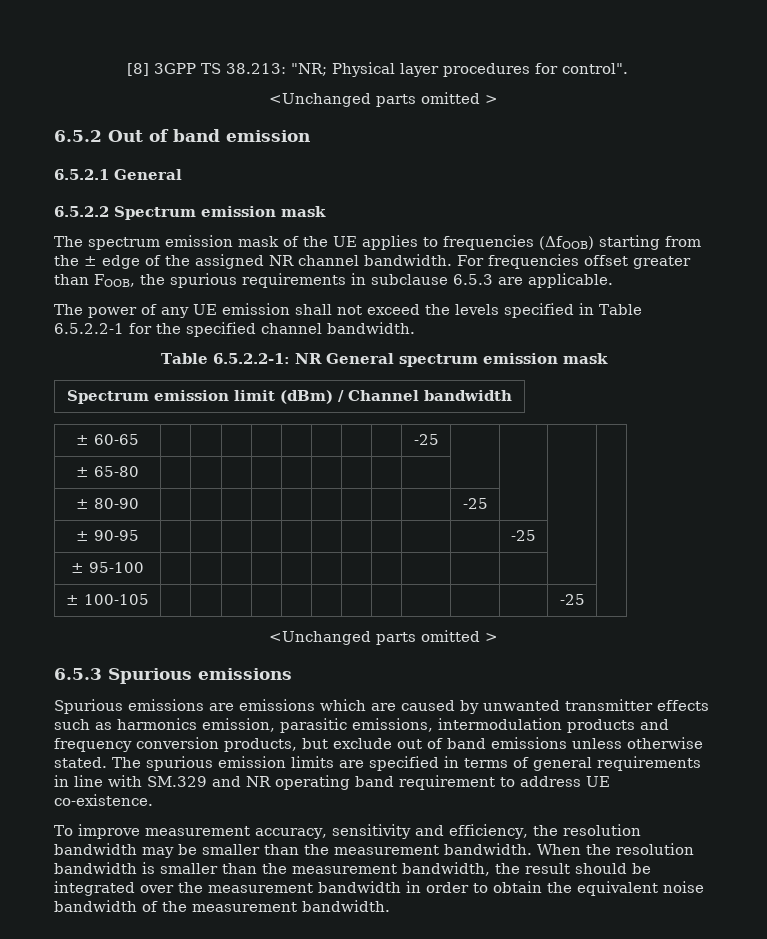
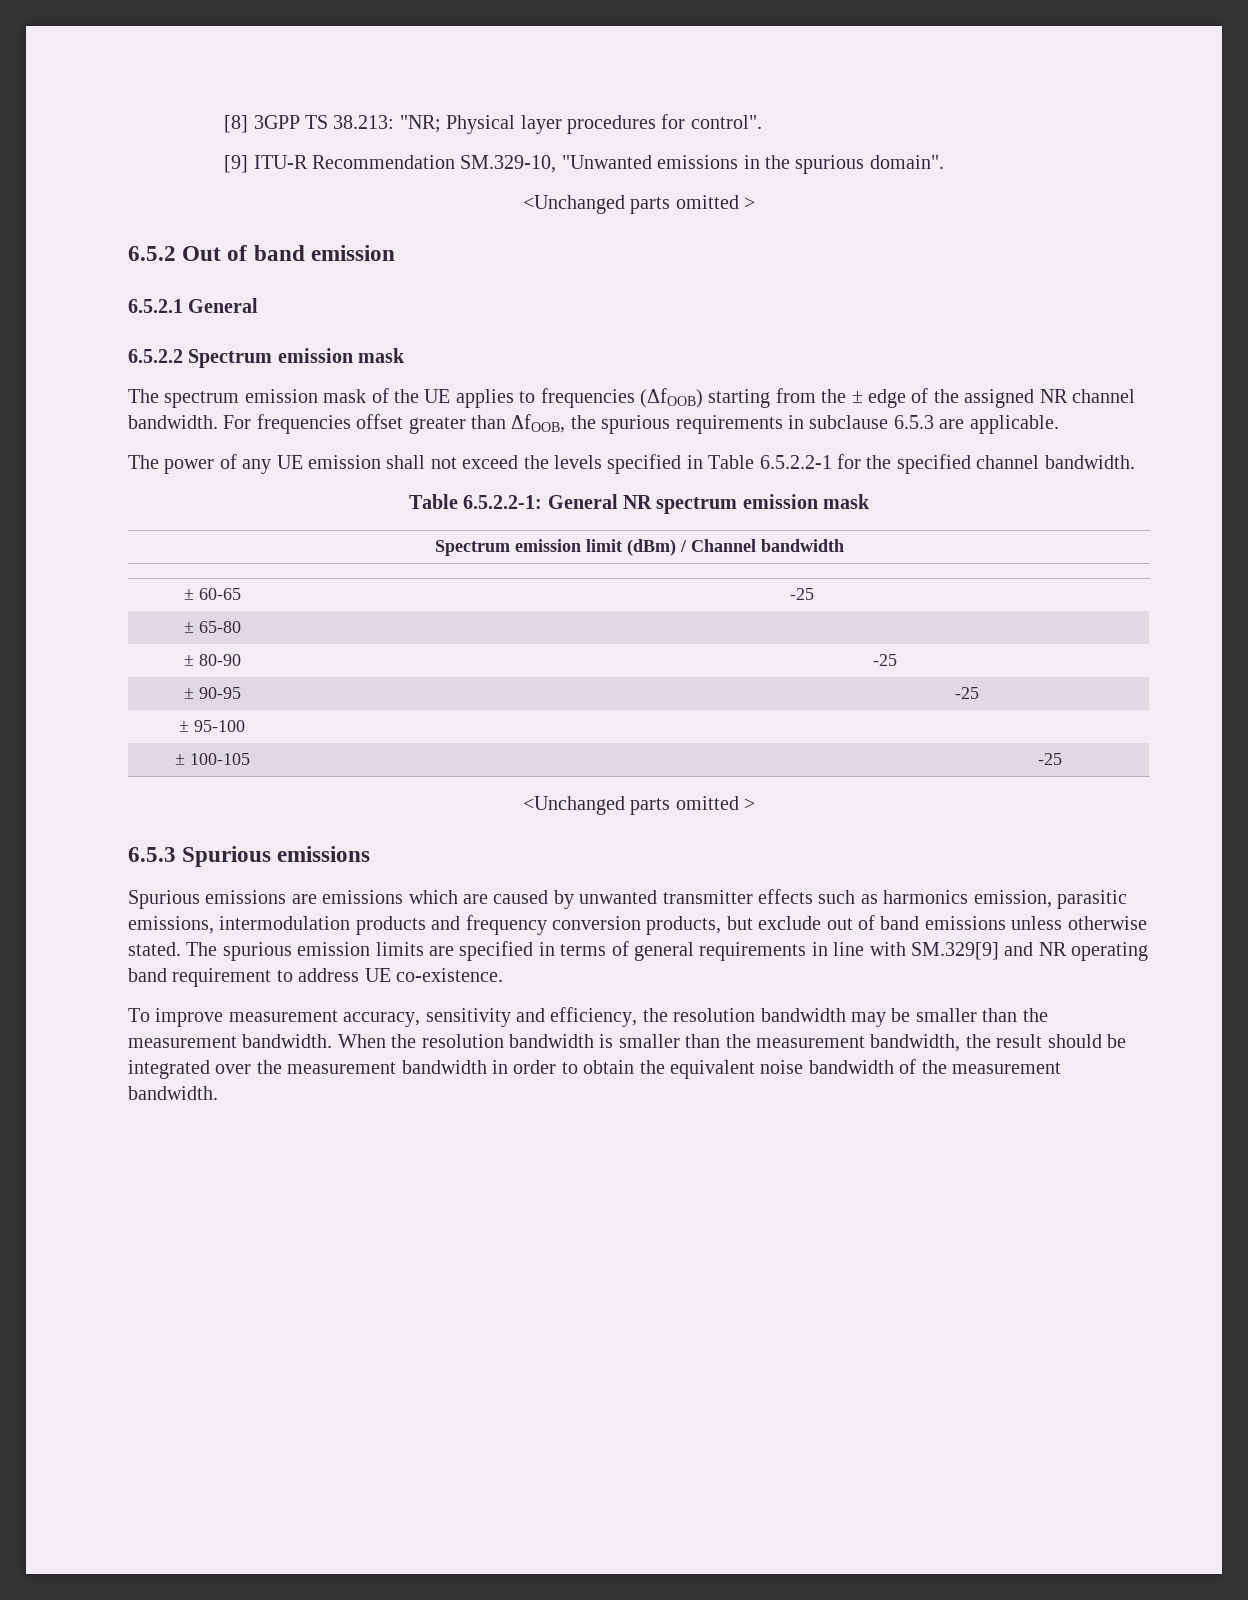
+ [9] ITU-R Recommendation SM.329-10, "Unwanted emissions in the spurious domain".
- For frequencies offset greater than FOOB, the spurious requirements in subclause 6.5.3 are applicable.
+ For frequencies offset greater than ΔfOOB, the spurious requirements in subclause 6.5.3 are applicable.
- Table 6.5.2.2-1: NR General spectrum emission mask
+ Table 6.5.2.2-1: General NR spectrum emission mask
- The spurious emission limits are specified in terms of general requirements in line with SM.329 and NR operating band requirement to address UE co-existence.
+ The spurious emission limits are specified in terms of general requirements in line with SM.329[9] and NR operating band requirement to address UE co-existence.

